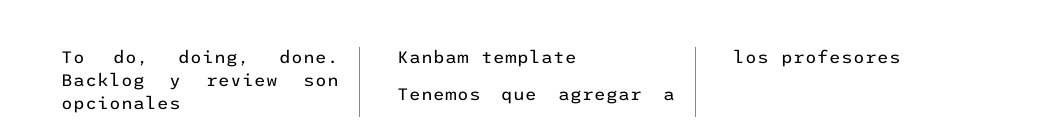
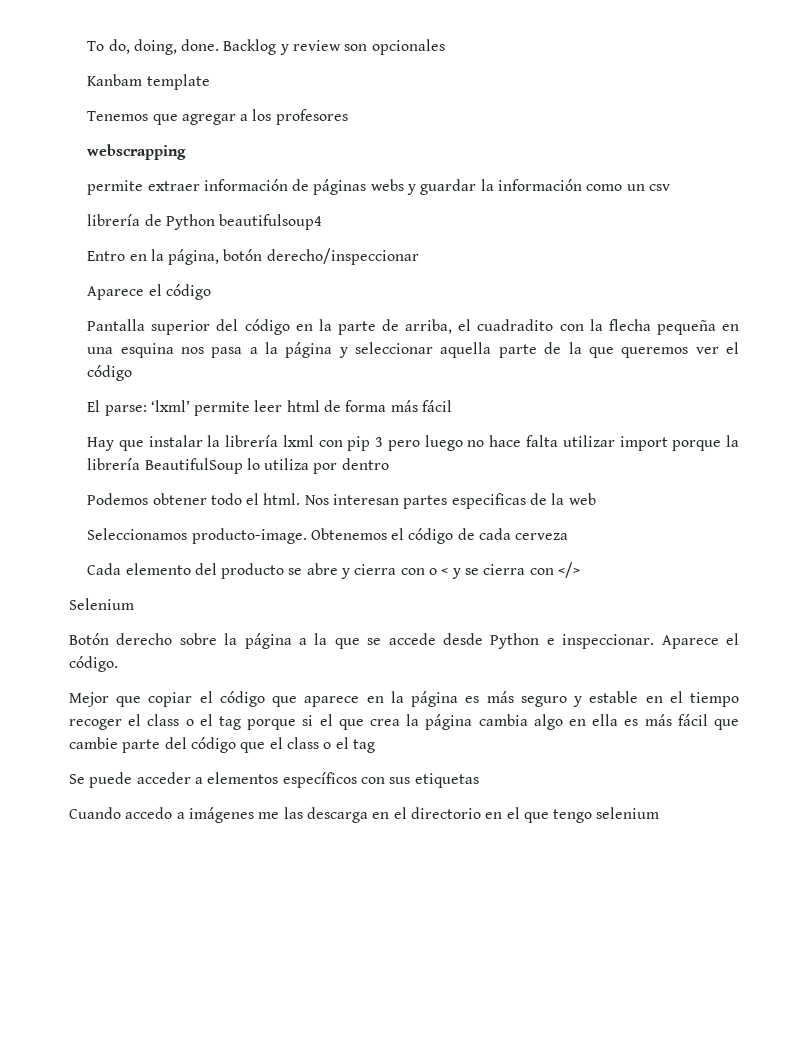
+ webscrapping
+ permite extraer información de páginas webs y guardar la información como un csv
+ librería de Python beautifulsoup4
+ Entro en la página, botón derecho/inspeccionar
+ Aparece el código
+ Pantalla superior del código en la parte de arriba, el cuadradito con la flecha pequeña en una esquina nos pasa a la página y seleccionar aquella parte de la que queremos ver el código
+ El parse: ‘lxml’ permite leer html de forma más fácil
+ Hay que instalar la librería lxml con pip 3 pero luego no hace falta utilizar import porque la librería BeautifulSoup lo utiliza por dentro
+ Podemos obtener todo el html. Nos interesan partes especificas de la web
+ Seleccionamos producto-image. Obtenemos el código de cada cerveza
+ Cada elemento del producto se abre y cierra con o < y se cierra con </>
+ Selenium
+ Botón derecho sobre la página a la que se accede desde Python e inspeccionar. Aparece el código.
+ Mejor que copiar el código que aparece en la página es más seguro y estable en el tiempo recoger el class o el tag porque si el que crea la página cambia algo en ella es más fácil que cambie parte del código que el class o el tag
+ Se puede acceder a elementos específicos con sus etiquetas
+ Cuando accedo a imágenes me las descarga en el directorio en el que tengo selenium

